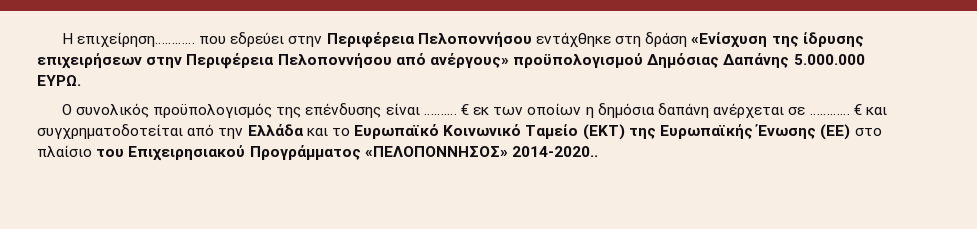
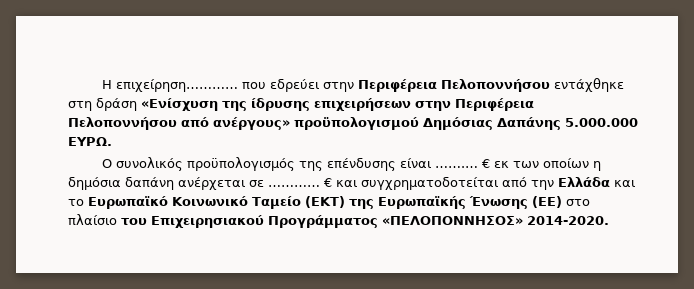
- € και συγχρηματοδοτείται από την Ελλάδα και το Ευρωπαϊκό Κοινωνικό Ταμείο (ΕΚΤ) της Ευρωπαϊκής Ένωσης (ΕΕ) στο πλαίσιο του Επιχειρησιακού Προγράμματος «ΠΕΛΟΠΟΝΝΗΣΟΣ» 2014-2020..
+ € και συγχρηματοδοτείται από την Ελλάδα και το Ευρωπαϊκό Κοινωνικό Ταμείο (ΕΚΤ) της Ευρωπαϊκής Ένωσης (ΕΕ) στο πλαίσιο του Επιχειρησιακού Προγράμματος «ΠΕΛΟΠΟΝΝΗΣΟΣ» 2014-2020.

